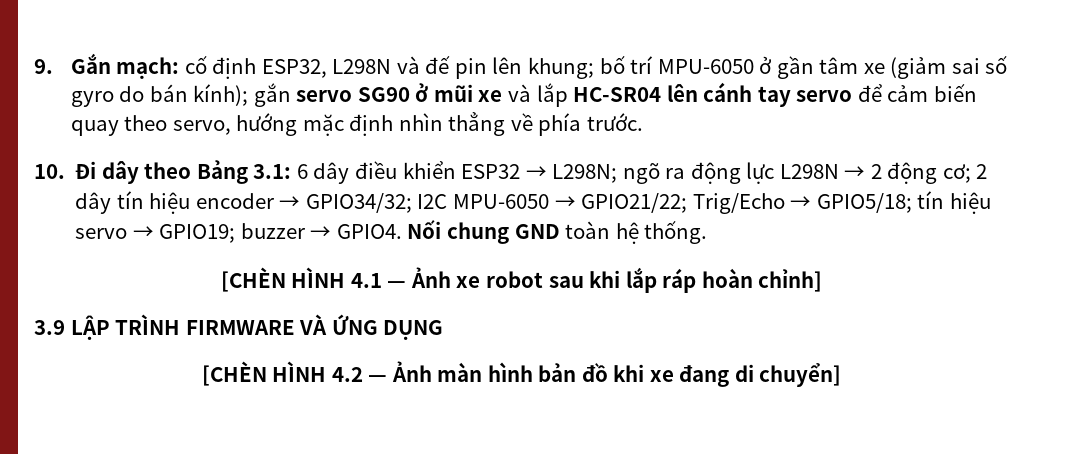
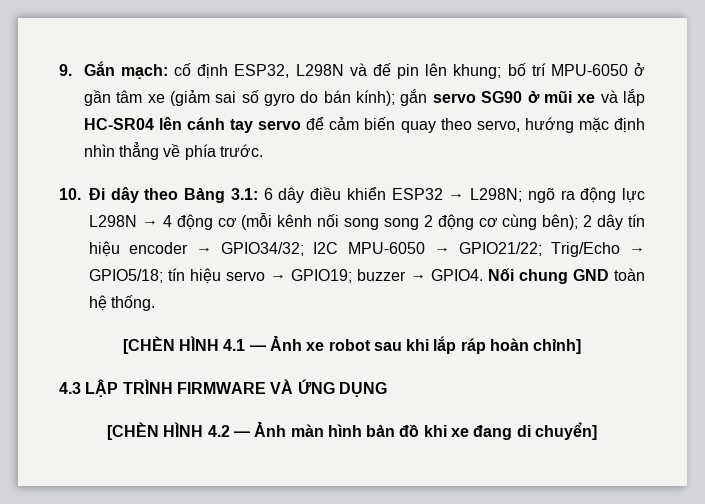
- 10. Đi dây theo Bảng 3.1: 6 dây điều khiển ESP32 → L298N; ngõ ra động lực L298N → 2 động cơ; 2 dây tín hiệu encoder → GPIO34/32; I2C MPU-6050 → GPIO21/22; Trig/Echo → GPIO5/18; tín hiệu servo → GPIO19; buzzer → GPIO4.
+ 10. Đi dây theo Bảng 3.1: 6 dây điều khiển ESP32 → L298N; ngõ ra động lực L298N → 4 động cơ (mỗi kênh nối song song 2 động cơ cùng bên); 2 dây tín hiệu encoder → GPIO34/32; I2C MPU-6050 → GPIO21/22; Trig/Echo → GPIO5/18; tín hiệu servo → GPIO19; buzzer → GPIO4.
- 3.9 LẬP TRÌNH FIRMWARE VÀ ỨNG DỤNG
+ 4.3 LẬP TRÌNH FIRMWARE VÀ ỨNG DỤNG

